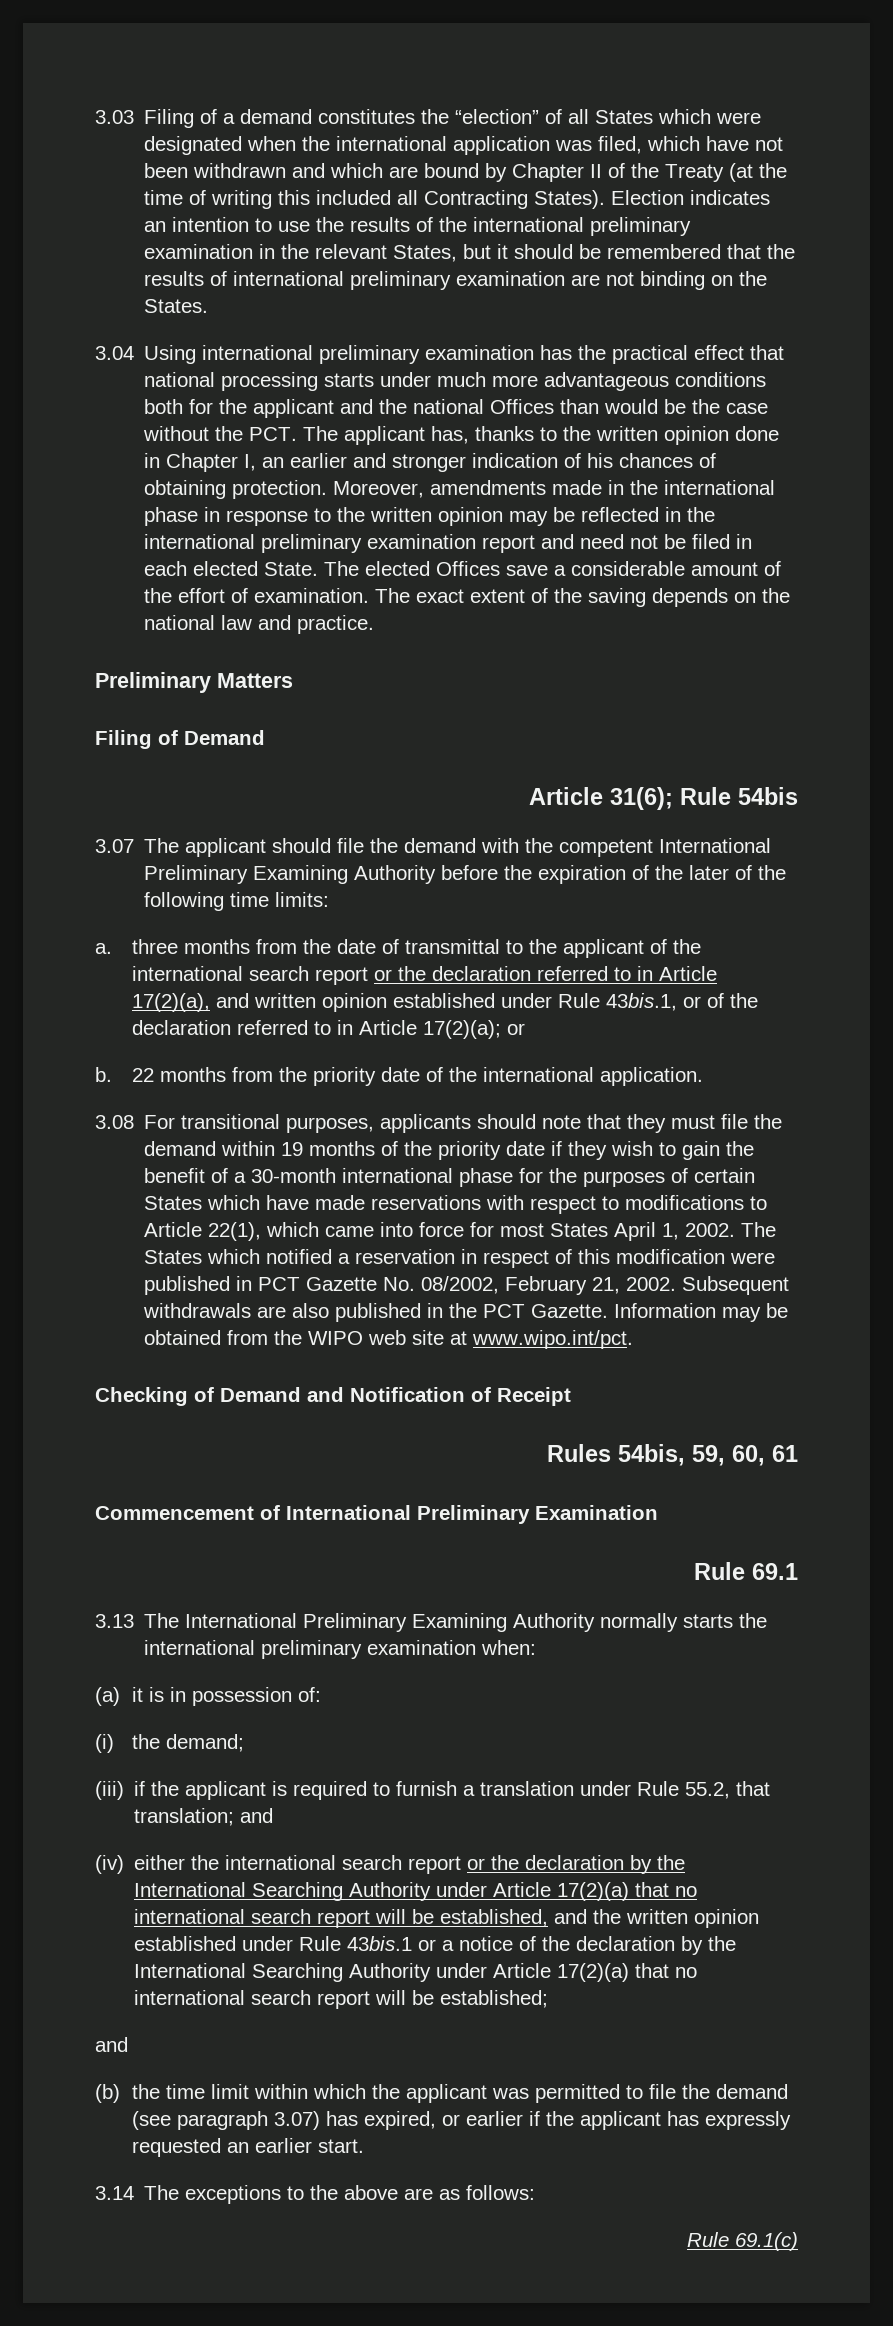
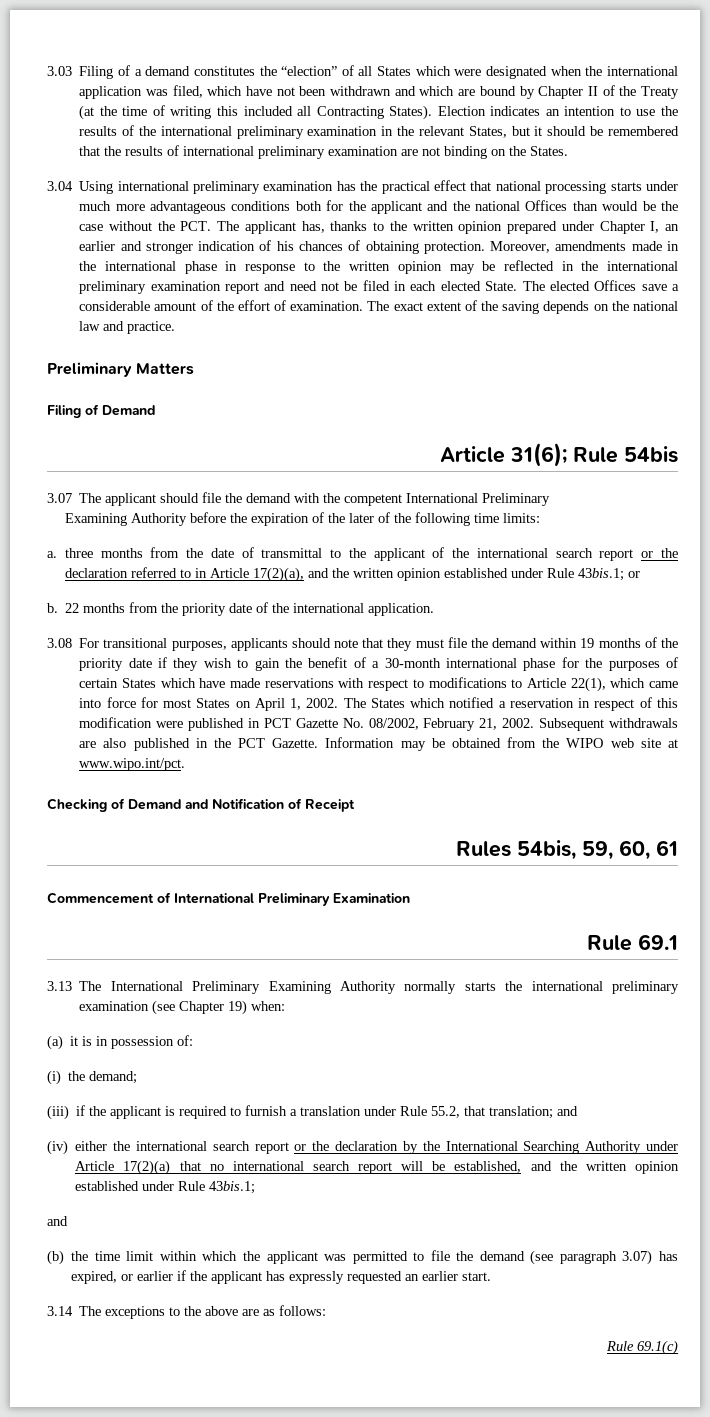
- 3.04 Using international preliminary examination has the practical effect that national processing starts under much more advantageous conditions both for the applicant and the national Offices than would be the case without the PCT. The applicant has, thanks to the written opinion done in Chapter I, an earlier and stronger indication of his chances of obtaining protection.
+ 3.04 Using international preliminary examination has the practical effect that national processing starts under much more advantageous conditions both for the applicant and the national Offices than would be the case without the PCT. The applicant has, thanks to the written opinion prepared under Chapter I, an earlier and stronger indication of his chances of obtaining protection.
- 3.07 The applicant should file the demand with the competent International Preliminary Examining Authority before the expiration of the later of the following time limits:
+ 3.07 The applicant should file the demand with the competent International Preliminary
+ Examining Authority before the expiration of the later of the following time limits:
- a. three months from the date of transmittal to the applicant of the international search report or the declaration referred to in Article 17(2)(a), and written opinion established under Rule 43bis.1, or of the declaration referred to in Article 17(2)(a); or
+ a. three months from the date of transmittal to the applicant of the international search report or the declaration referred to in Article 17(2)(a), and the written opinion established under Rule 43bis.1; or
- 3.08 For transitional purposes, applicants should note that they must file the demand within 19 months of the priority date if they wish to gain the benefit of a 30-month international phase for the purposes of certain States which have made reservations with respect to modifications to Article 22(1), which came into force for most States April 1, 2002.
+ 3.08 For transitional purposes, applicants should note that they must file the demand within 19 months of the priority date if they wish to gain the benefit of a 30-month international phase for the purposes of certain States which have made reservations with respect to modifications to Article 22(1), which came into force for most States on April 1, 2002.
- 3.13 The International Preliminary Examining Authority normally starts the international preliminary examination when:
+ 3.13 The International Preliminary Examining Authority normally starts the international preliminary examination (see Chapter 19) when:
- (iv) either the international search report or the declaration by the International Searching Authority under Article 17(2)(a) that no international search report will be established, and the written opinion established under Rule 43bis.1 or a notice of the declaration by the International Searching Authority under Article 17(2)(a) that no international search report will be established;
+ (iv) either the international search report or the declaration by the International Searching Authority under Article 17(2)(a) that no international search report will be established, and the written opinion established under Rule 43bis.1;

